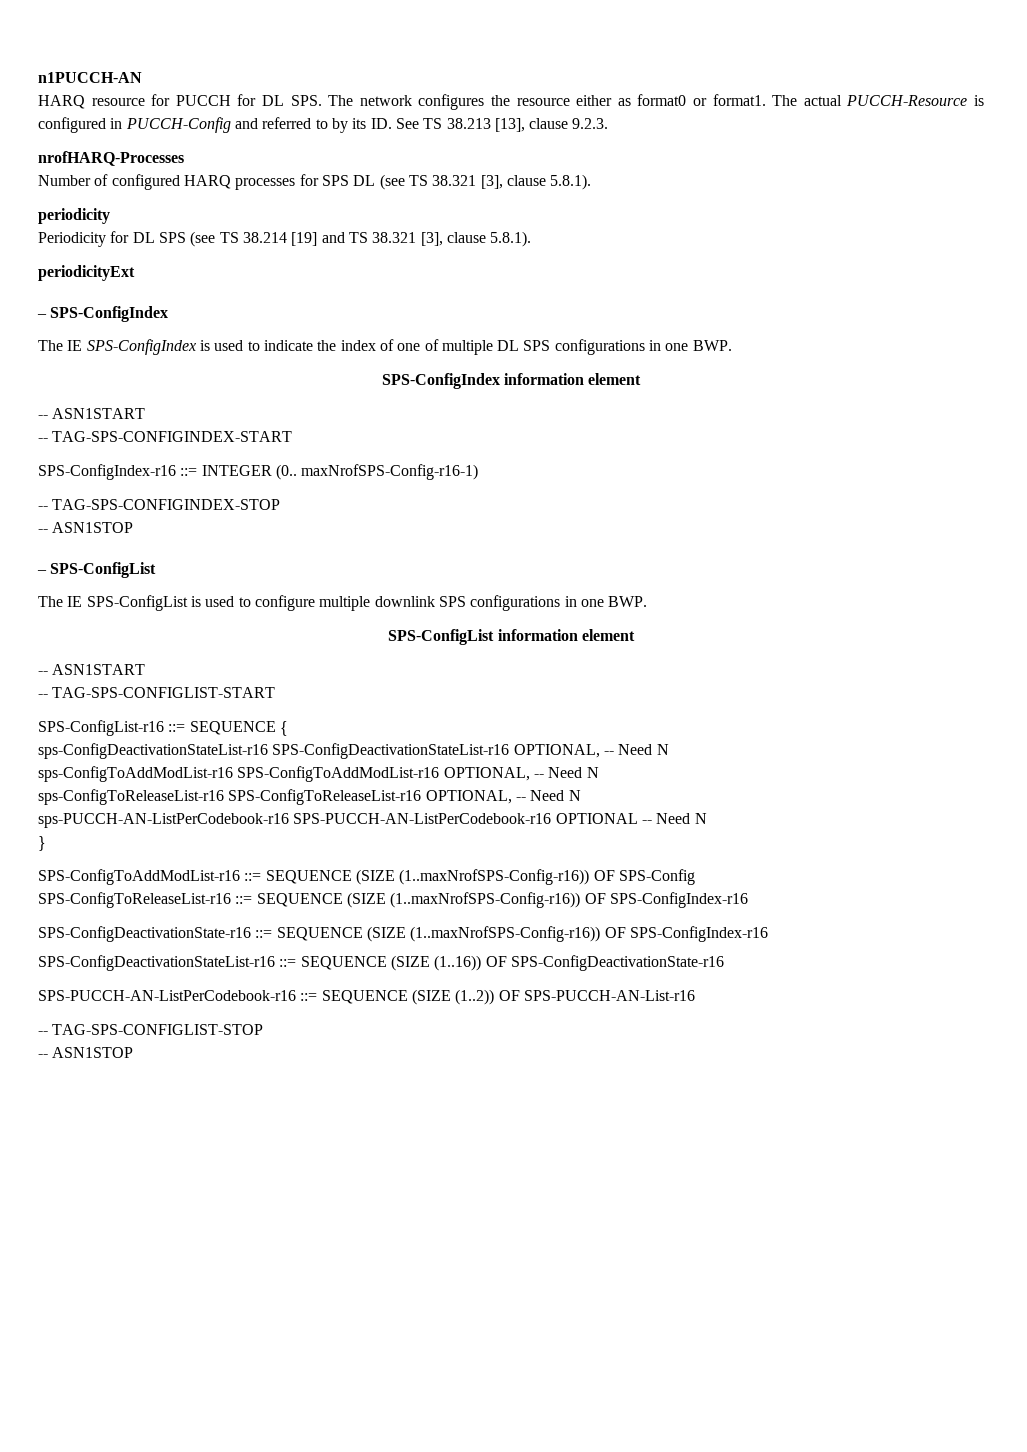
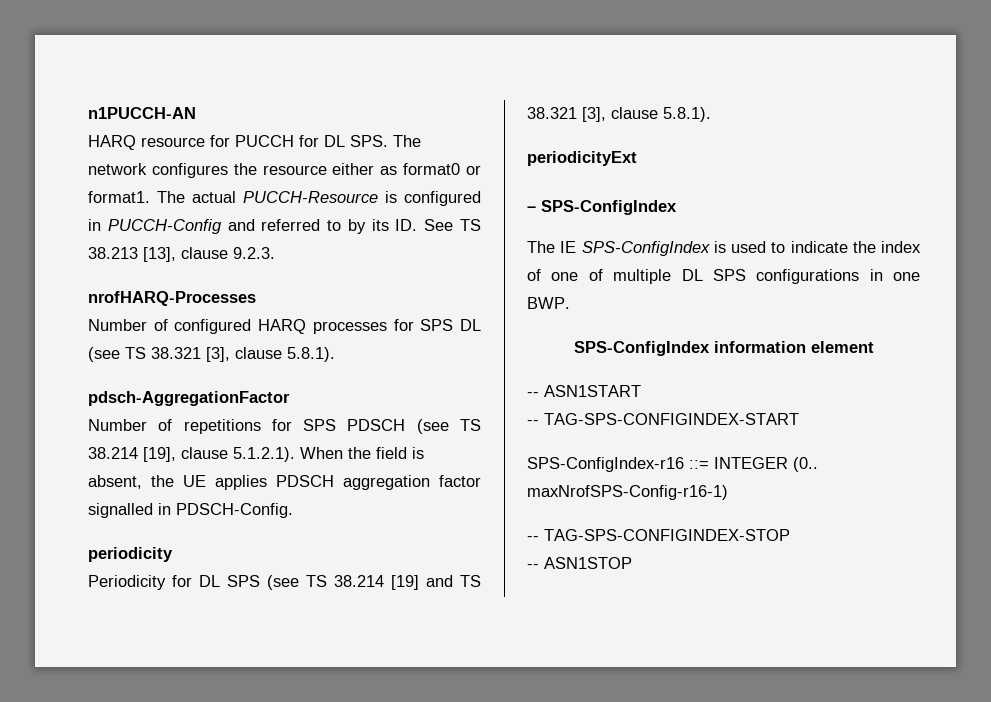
+ pdsch-AggregationFactor
+ Number of repetitions for SPS PDSCH (see TS 38.214 [19], clause 5.1.2.1). When the field is absent, the UE applies PDSCH aggregation factor signalled in PDSCH-Config.
- – SPS-ConfigList
- The IE SPS-ConfigList is used to configure multiple downlink SPS configurations in one BWP.
- SPS-ConfigList information element
- -- ASN1START
- -- TAG-SPS-CONFIGLIST-START
- SPS-ConfigList-r16 ::= SEQUENCE {
- sps-ConfigDeactivationStateList-r16 SPS-ConfigDeactivationStateList-r16 OPTIONAL, -- Need N
- sps-ConfigToAddModList-r16 SPS-ConfigToAddModList-r16 OPTIONAL, -- Need N
- sps-ConfigToReleaseList-r16 SPS-ConfigToReleaseList-r16 OPTIONAL, -- Need N
- sps-PUCCH-AN-ListPerCodebook-r16 SPS-PUCCH-AN-ListPerCodebook-r16 OPTIONAL -- Need N
- }
- SPS-ConfigToAddModList-r16 ::= SEQUENCE (SIZE (1..maxNrofSPS-Config-r16)) OF SPS-Config
- SPS-ConfigToReleaseList-r16 ::= SEQUENCE (SIZE (1..maxNrofSPS-Config-r16)) OF SPS-ConfigIndex-r16
- SPS-ConfigDeactivationState-r16 ::= SEQUENCE (SIZE (1..maxNrofSPS-Config-r16)) OF SPS-ConfigIndex-r16
- SPS-ConfigDeactivationStateList-r16 ::= SEQUENCE (SIZE (1..16)) OF SPS-ConfigDeactivationState-r16
- SPS-PUCCH-AN-ListPerCodebook-r16 ::= SEQUENCE (SIZE (1..2)) OF SPS-PUCCH-AN-List-r16
- -- TAG-SPS-CONFIGLIST-STOP
- -- ASN1STOP

